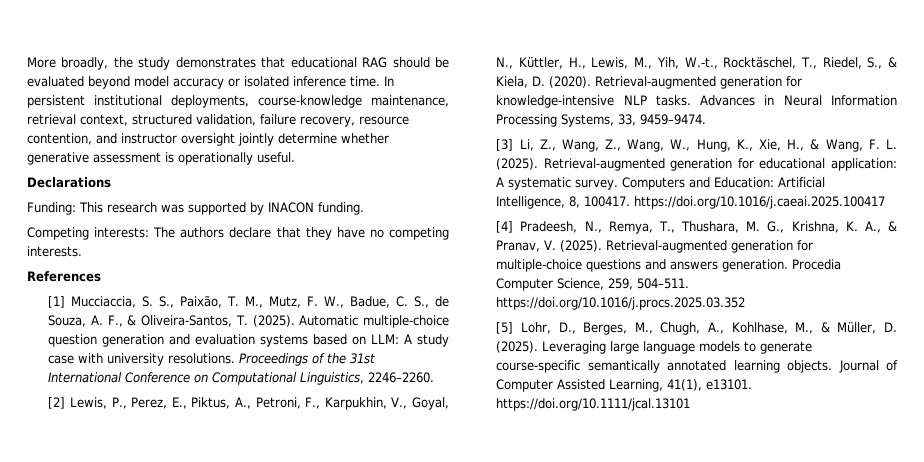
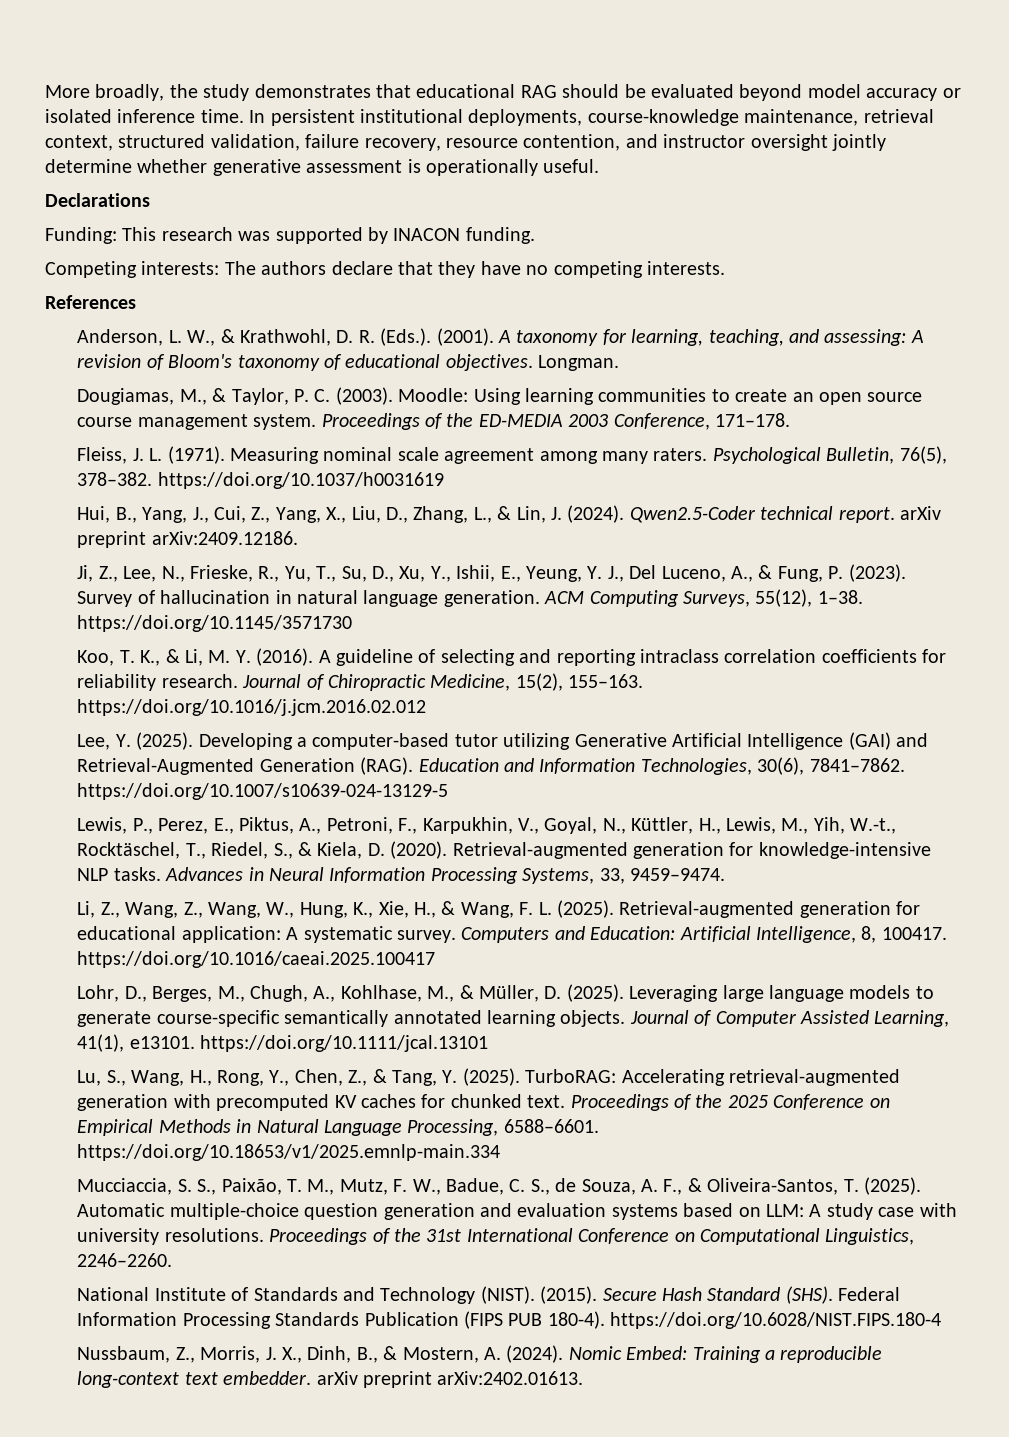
- [1] Mucciaccia, S. S., Paixão, T. M., Mutz, F. W., Badue, C. S., de Souza, A. F., & Oliveira-Santos, T. (2025).
+ Anderson, L. W., & Krathwohl, D. R. (Eds.). (2001). A taxonomy for learning, teaching, and assessing: A revision of Bloom's taxonomy of educational objectives. Longman.
+ Dougiamas, M., & Taylor, P. C. (2003). Moodle: Using learning communities to create an open source course management system. Proceedings of the ED-MEDIA 2003 Conference, 171–178.
+ Fleiss, J. L. (1971). Measuring nominal scale agreement among many raters. Psychological Bulletin, 76(5), 378–382. https://doi.org/10.1037/h0031619
+ Hui, B., Yang, J., Cui, Z., Yang, X., Liu, D., Zhang, L., & Lin, J. (2024). Qwen2.5-Coder technical report. arXiv preprint arXiv:2409.12186.
+ Ji, Z., Lee, N., Frieske, R., Yu, T., Su, D., Xu, Y., Ishii, E., Yeung, Y. J., Del Luceno, A., & Fung, P. (2023). Survey of hallucination in natural language generation. ACM Computing Surveys, 55(12), 1–38. https://doi.org/10.1145/3571730
+ Koo, T. K., & Li, M. Y. (2016). A guideline of selecting and reporting intraclass correlation coefficients for reliability research. Journal of Chiropractic Medicine, 15(2), 155–163. https://doi.org/10.1016/j.jcm.2016.02.012
+ Lee, Y. (2025). Developing a computer-based tutor utilizing Generative Artificial Intelligence (GAI) and Retrieval-Augmented Generation (RAG). Education and Information Technologies, 30(6), 7841–7862. https://doi.org/10.1007/s10639-024-13129-5
+ Lewis, P., Perez, E., Piktus, A., Petroni, F., Karpukhin, V., Goyal, N., Küttler, H., Lewis, M., Yih, W.-t., Rocktäschel, T., Riedel, S., & Kiela, D. (2020). Retrieval-augmented generation for knowledge-intensive NLP tasks. Advances in Neural Information Processing Systems, 33, 9459–9474.
+ Li, Z., Wang, Z., Wang, W., Hung, K., Xie, H., & Wang, F. L. (2025). Retrieval-augmented generation for educational application: A systematic survey. Computers and Education: Artificial Intelligence, 8, 100417. https://doi.org/10.1016/caeai.2025.100417
+ Lohr, D., Berges, M., Chugh, A., Kohlhase, M., & Müller, D. (2025). Leveraging large language models to generate course-specific semantically annotated learning objects. Journal of Computer Assisted Learning, 41(1), e13101. https://doi.org/10.1111/jcal.13101
+ Lu, S., Wang, H., Rong, Y., Chen, Z., & Tang, Y. (2025). TurboRAG: Accelerating retrieval-augmented generation with precomputed KV caches for chunked text. Proceedings of the 2025 Conference on Empirical Methods in Natural Language Processing, 6588–6601. https://doi.org/10.18653/v1/2025.emnlp-main.334
+ Mucciaccia, S. S., Paixão, T. M., Mutz, F. W., Badue, C. S., de Souza, A. F., & Oliveira-Santos, T. (2025).
- [2] Lewis, P., Perez, E., Piktus, A., Petroni, F., Karpukhin, V., Goyal, N., Küttler, H., Lewis, M., Yih, W.-t., Rocktäschel, T., Riedel, S., & Kiela, D. (2020). Retrieval-augmented generation for knowledge-intensive NLP tasks. Advances in Neural Information Processing Systems, 33, 9459–9474.
- [3] Li, Z., Wang, Z., Wang, W., Hung, K., Xie, H., & Wang, F. L. (2025). Retrieval-augmented generation for educational application: A systematic survey. Computers and Education: Artificial Intelligence, 8, 100417. https://doi.org/10.1016/j.caeai.2025.100417
- [4] Pradeesh, N., Remya, T., Thushara, M. G., Krishna, K. A., & Pranav, V. (2025). Retrieval-augmented generation for multiple-choice questions and answers generation. Procedia Computer Science, 259, 504–511. https://doi.org/10.1016/j.procs.2025.03.352
- [5] Lohr, D., Berges, M., Chugh, A., Kohlhase, M., & Müller, D. (2025). Leveraging large language models to generate course-specific semantically annotated learning objects. Journal of Computer Assisted Learning, 41(1), e13101. https://doi.org/10.1111/jcal.13101
+ National Institute of Standards and Technology (NIST). (2015). Secure Hash Standard (SHS). Federal Information Processing Standards Publication (FIPS PUB 180-4). https://doi.org/10.6028/NIST.FIPS.180-4
+ Nussbaum, Z., Morris, J. X., Dinh, B., & Mostern, A. (2024). Nomic Embed: Training a reproducible long-context text embedder. arXiv preprint arXiv:2402.01613.

